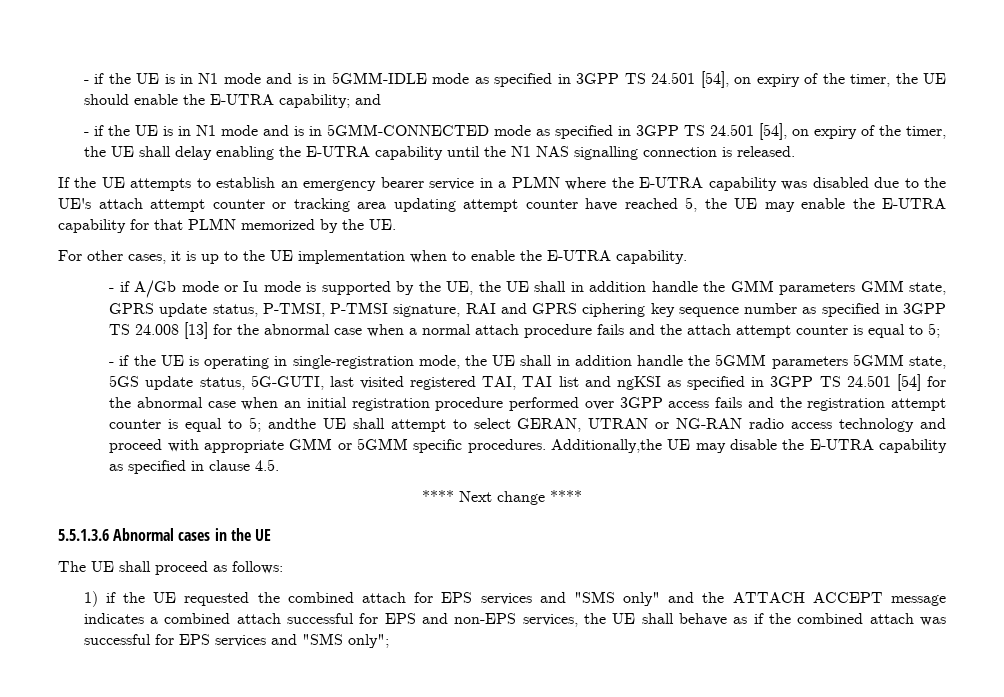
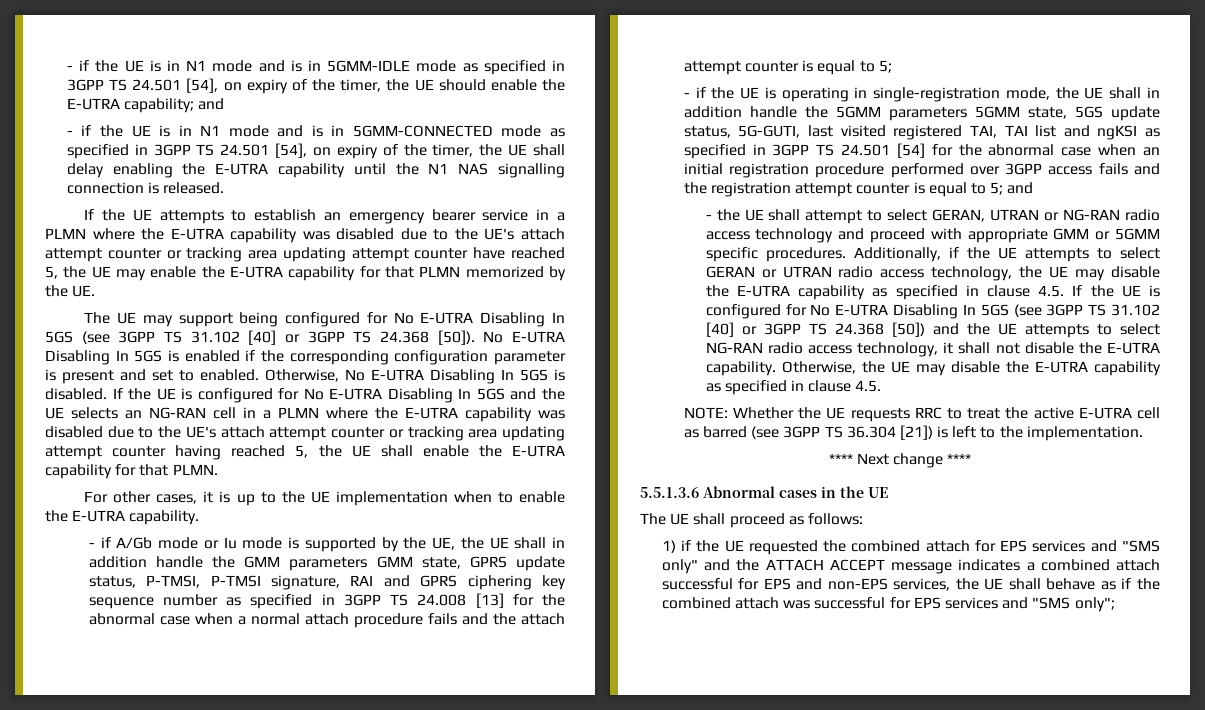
+ The UE may support being configured for No E-UTRA Disabling In 5GS (see 3GPP TS 31.102 [40] or 3GPP TS 24.368 [50]). No E-UTRA Disabling In 5GS is enabled if the corresponding configuration parameter is present and set to enabled. Otherwise, No E-UTRA Disabling In 5GS is disabled. If the UE is configured for No E-UTRA Disabling In 5GS and the UE selects an NG-RAN cell in a PLMN where the E-UTRA capability was disabled due to the UE's attach attempt counter or tracking area updating attempt counter having reached 5, the UE shall enable the E-UTRA capability for that PLMN.
- - if the UE is operating in single-registration mode, the UE shall in addition handle the 5GMM parameters 5GMM state, 5GS update status, 5G-GUTI, last visited registered TAI, TAI list and ngKSI as specified in 3GPP TS 24.501 [54] for the abnormal case when an initial registration procedure performed over 3GPP access fails and the registration attempt counter is equal to 5; andthe UE shall attempt to select GERAN, UTRAN or NG-RAN radio access technology and proceed with appropriate GMM or 5GMM specific procedures.
+ - if the UE is operating in single-registration mode, the UE shall in addition handle the 5GMM parameters 5GMM state, 5GS update status, 5G-GUTI, last visited registered TAI, TAI list and ngKSI as specified in 3GPP TS 24.501 [54] for the abnormal case when an initial registration procedure performed over 3GPP access fails and the registration attempt counter is equal to 5; and
+ - the UE shall attempt to select GERAN, UTRAN or NG-RAN radio access technology and proceed with appropriate GMM or 5GMM specific procedures.
- Additionally,the UE may disable the E-UTRA capability as specified in clause 4.5.
+ Additionally, if the UE attempts to select GERAN or UTRAN radio access technology, the UE may disable the E-UTRA capability as specified in clause 4.5. If the UE is configured for No E-UTRA Disabling In 5GS (see 3GPP TS 31.102 [40] or 3GPP TS 24.368 [50]) and the UE attempts to select NG-RAN radio access technology, it shall not disable the E-UTRA capability. Otherwise, the UE may disable the E-UTRA capability as specified in clause 4.5.
+ NOTE: Whether the UE requests RRC to treat the active E-UTRA cell as barred (see 3GPP TS 36.304 [21]) is left to the implementation.

